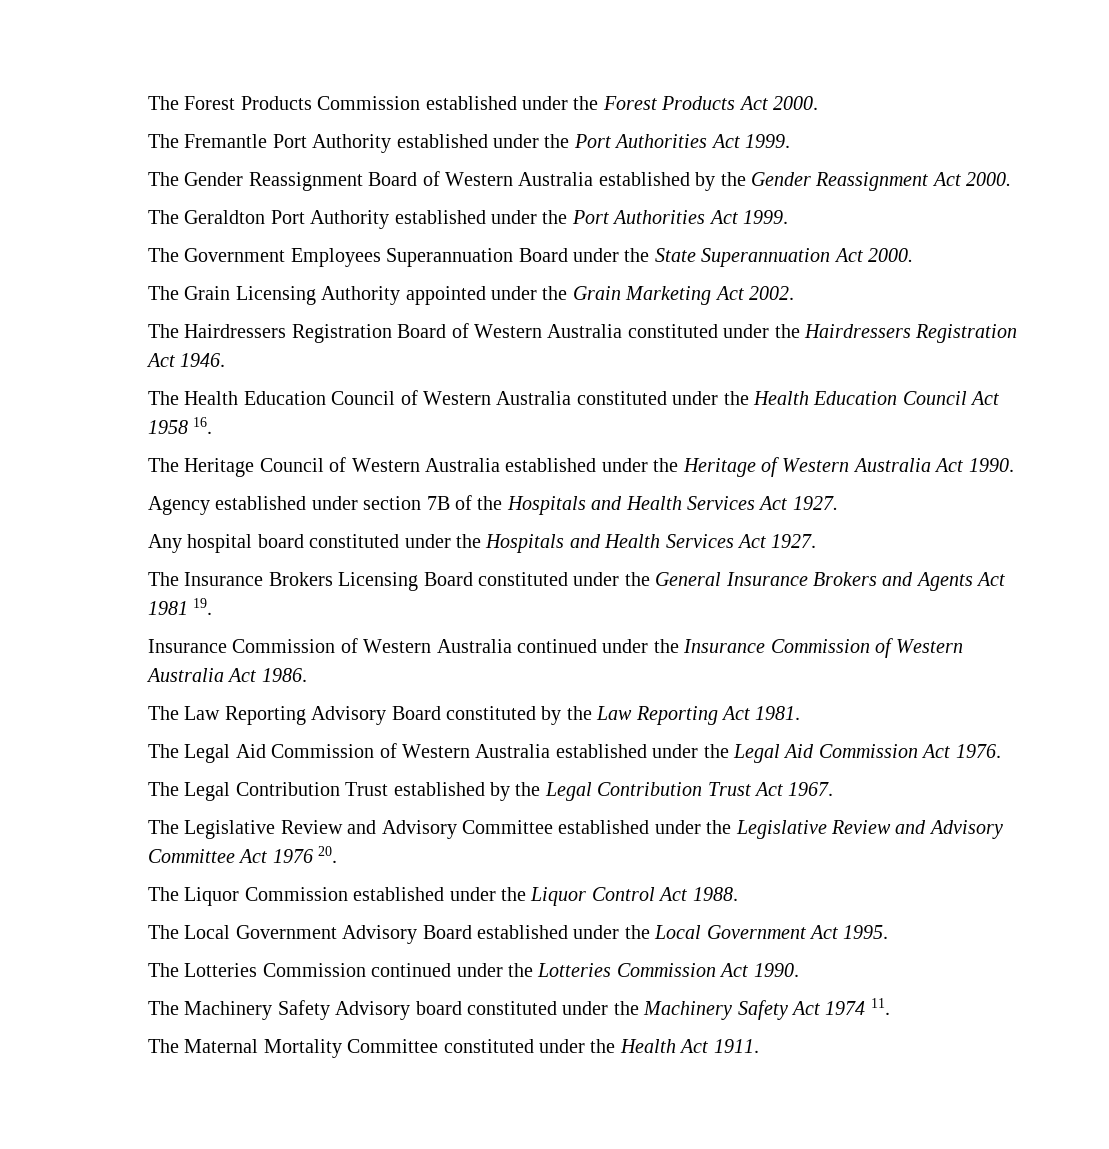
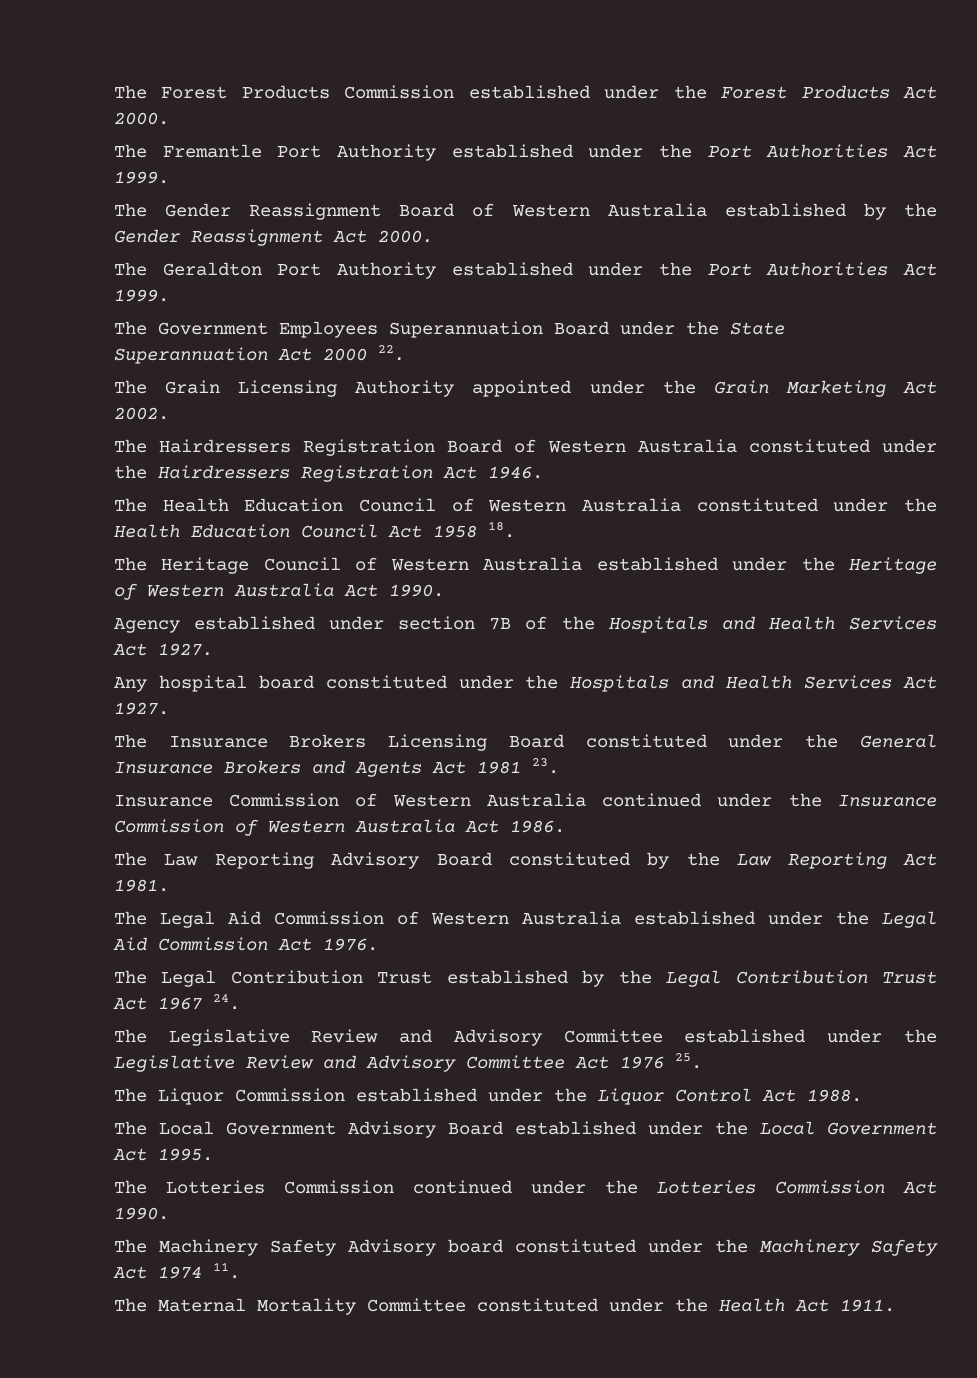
- The Government Employees Superannuation Board under the State Superannuation Act 2000.
+ The Government Employees Superannuation Board under the State Superannuation Act 2000 22.
- The Health Education Council of Western Australia constituted under the Health Education Council Act 1958 16.
+ The Health Education Council of Western Australia constituted under the Health Education Council Act 1958 18.
- The Insurance Brokers Licensing Board constituted under the General Insurance Brokers and Agents Act 1981 19.
+ The Insurance Brokers Licensing Board constituted under the General Insurance Brokers and Agents Act 1981 23.
- The Legal Contribution Trust established by the Legal Contribution Trust Act 1967.
+ The Legal Contribution Trust established by the Legal Contribution Trust Act 1967 24.
- The Legislative Review and Advisory Committee established under the Legislative Review and Advisory Committee Act 1976 20.
+ The Legislative Review and Advisory Committee established under the Legislative Review and Advisory Committee Act 1976 25.

